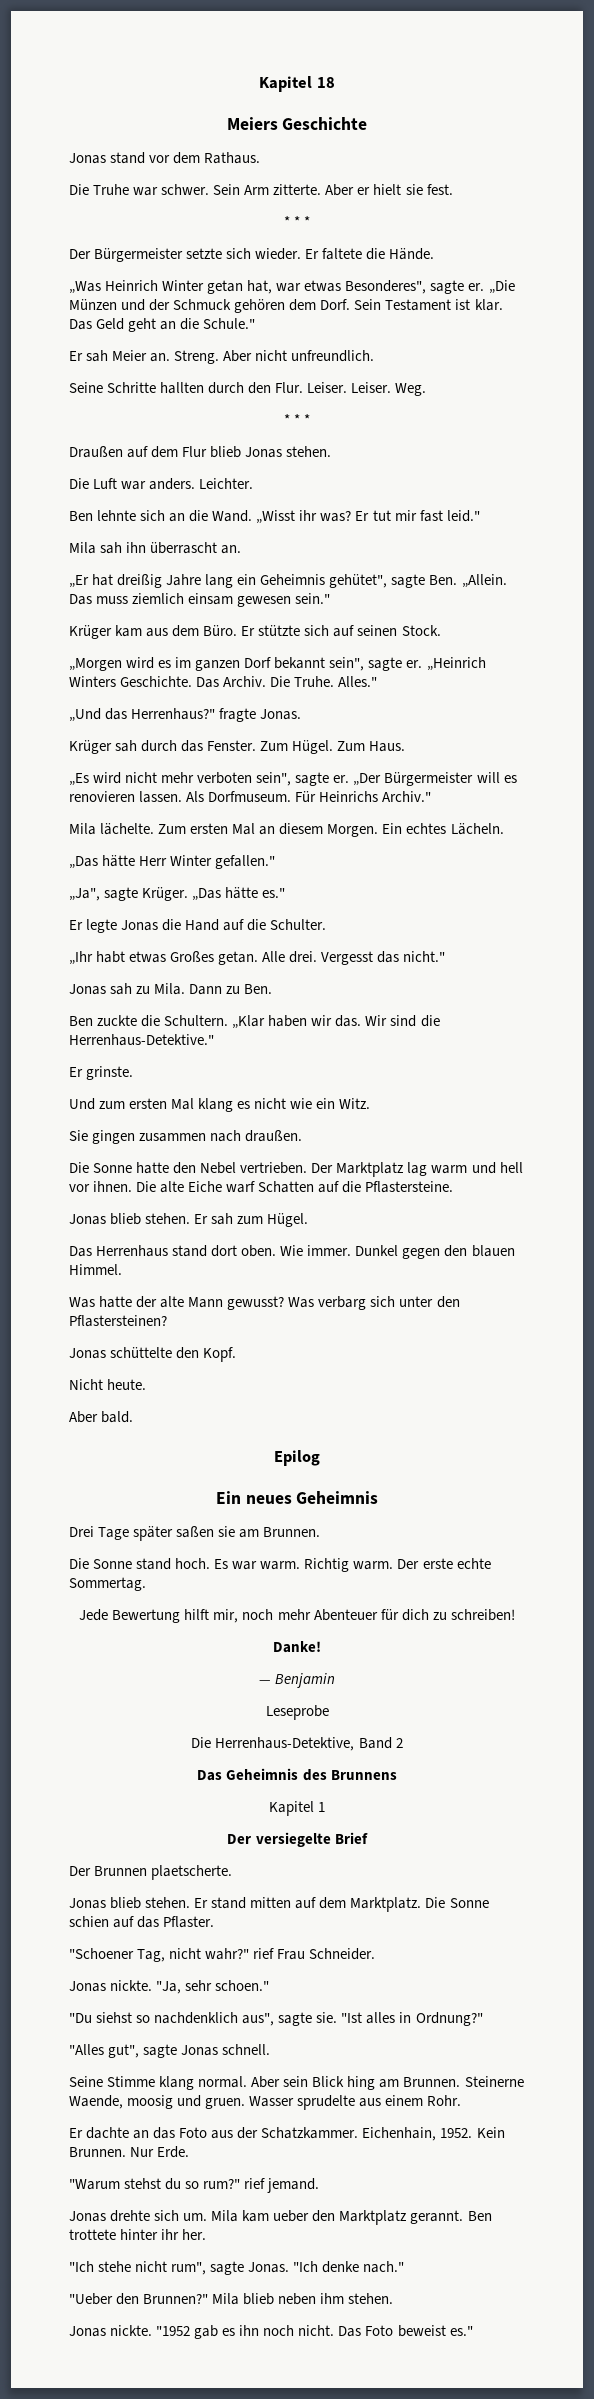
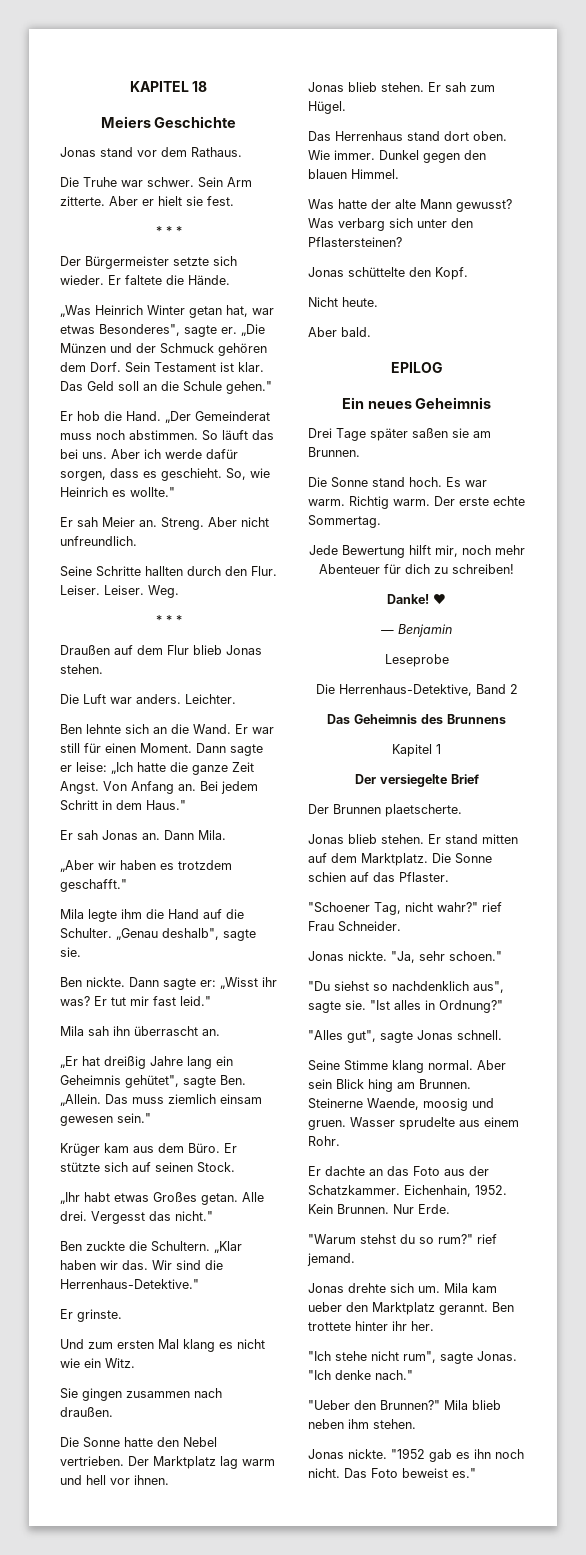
- Kapitel 18
+ KAPITEL 18
- Das Geld geht an die Schule."
+ Das Geld soll an die Schule gehen."
+ Er hob die Hand. „Der Gemeinderat muss noch abstimmen. So läuft das bei uns. Aber ich werde dafür sorgen, dass es geschieht. So, wie Heinrich es wollte."
- „Wisst ihr was?
+ Er war still für einen Moment. Dann sagte er leise: „Ich hatte die ganze Zeit Angst. Von Anfang an. Bei jedem Schritt in dem Haus."
+ Er sah Jonas an. Dann Mila.
+ „Aber wir haben es trotzdem geschafft."
+ Mila legte ihm die Hand auf die Schulter. „Genau deshalb", sagte sie.
+ Ben nickte. Dann sagte er: „Wisst ihr was?
- „Morgen wird es im ganzen Dorf bekannt sein", sagte er. „Heinrich Winters Geschichte. Das Archiv. Die Truhe. Alles."
- „Und das Herrenhaus?" fragte Jonas.
- Krüger sah durch das Fenster. Zum Hügel. Zum Haus.
- „Es wird nicht mehr verboten sein", sagte er. „Der Bürgermeister will es renovieren lassen. Als Dorfmuseum. Für Heinrichs Archiv."
- Mila lächelte. Zum ersten Mal an diesem Morgen. Ein echtes Lächeln.
- „Das hätte Herr Winter gefallen."
- „Ja", sagte Krüger. „Das hätte es."
- Er legte Jonas die Hand auf die Schulter.
- Jonas sah zu Mila. Dann zu Ben.
- Die alte Eiche warf Schatten auf die Pflastersteine.
- Epilog
+ EPILOG
+ ❤

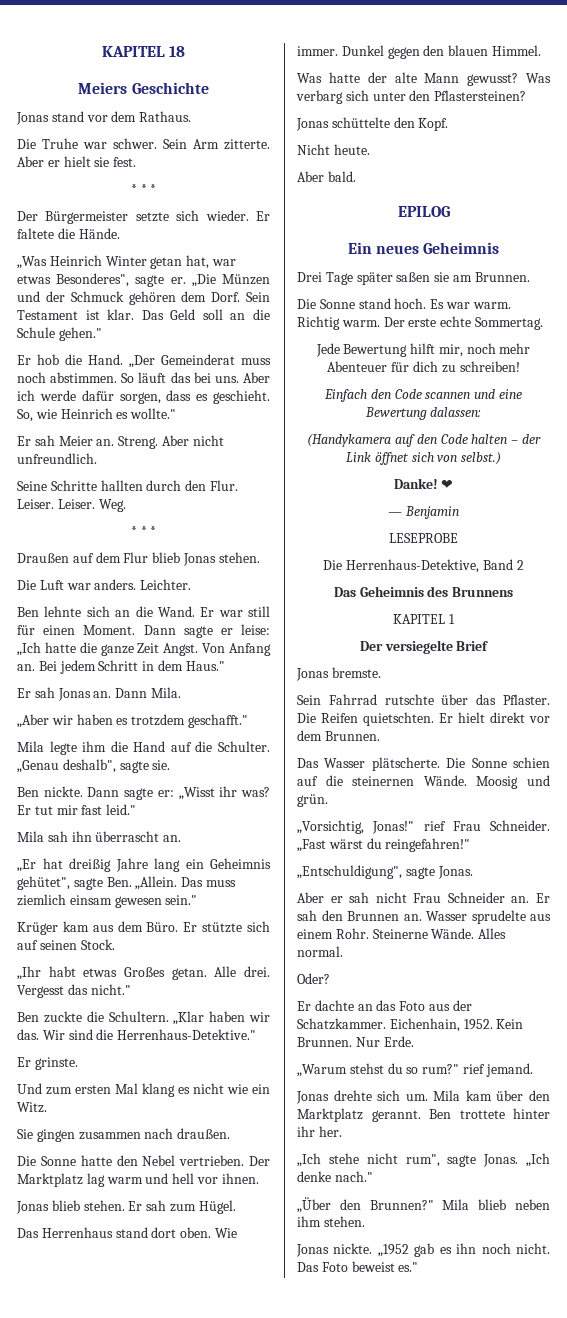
+ Einfach den Code scannen und eine Bewertung dalassen:
+ (Handykamera auf den Code halten – der Link öffnet sich von selbst.)
- Leseprobe
+ LESEPROBE
- Kapitel 1
+ KAPITEL 1
- Der Brunnen plaetscherte.
- Jonas blieb stehen. Er stand mitten auf dem Marktplatz. Die Sonne schien auf das Pflaster.
- "Schoener Tag, nicht wahr?" rief Frau Schneider.
- Jonas nickte. "Ja, sehr schoen."
- "Du siehst so nachdenklich aus", sagte sie. "Ist alles in Ordnung?"
- "Alles gut", sagte Jonas schnell.
- Seine Stimme klang normal. Aber sein Blick hing am Brunnen. Steinerne Waende, moosig und gruen.
+ Jonas bremste.
+ Sein Fahrrad rutschte über das Pflaster. Die Reifen quietschten. Er hielt direkt vor dem Brunnen.
+ Das Wasser plätscherte. Die Sonne schien auf die steinernen Wände. Moosig und grün.
+ „Vorsichtig, Jonas!" rief Frau Schneider. „Fast wärst du reingefahren!"
+ „Entschuldigung", sagte Jonas.
+ Aber er sah nicht Frau Schneider an. Er sah den Brunnen an.
+ Steinerne Wände. Alles normal.
+ Oder?
- "Warum stehst du so rum?" rief jemand.
+ „Warum stehst du so rum?" rief jemand.
- Mila kam ueber den Marktplatz gerannt.
+ Mila kam über den Marktplatz gerannt.
- "Ich stehe nicht rum", sagte Jonas.
+ „Ich stehe nicht rum", sagte Jonas.
- "Ich denke nach."
+ „Ich denke nach."
- "Ueber den Brunnen?"
+ „Über den Brunnen?"
- "1952 gab es ihn noch nicht.
+ „1952 gab es ihn noch nicht.

